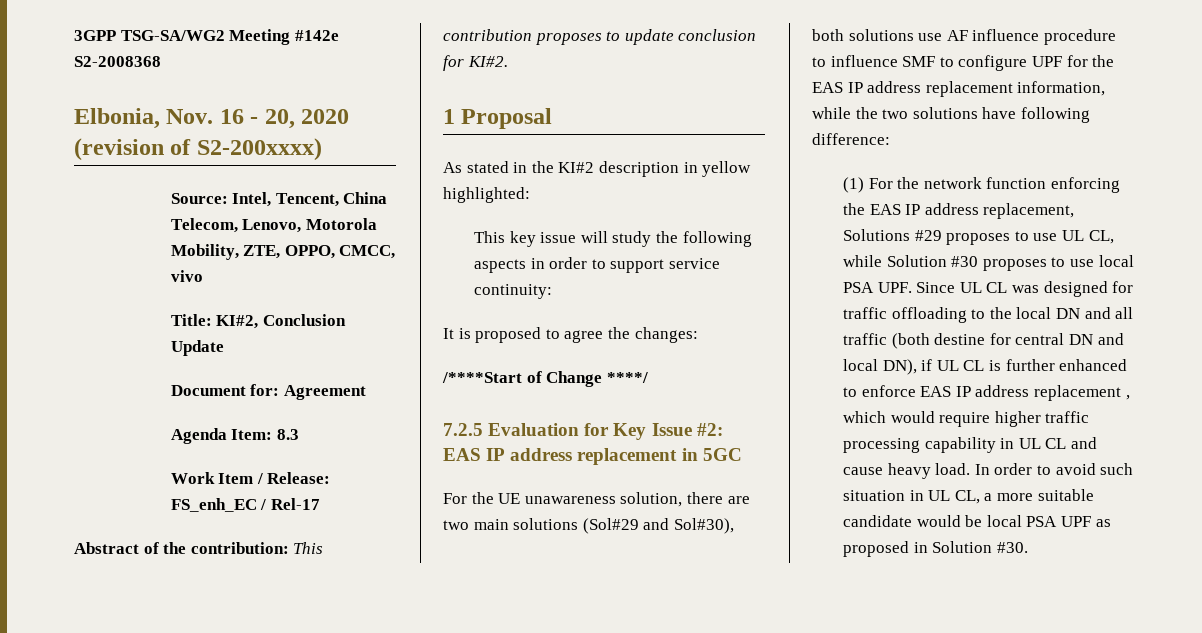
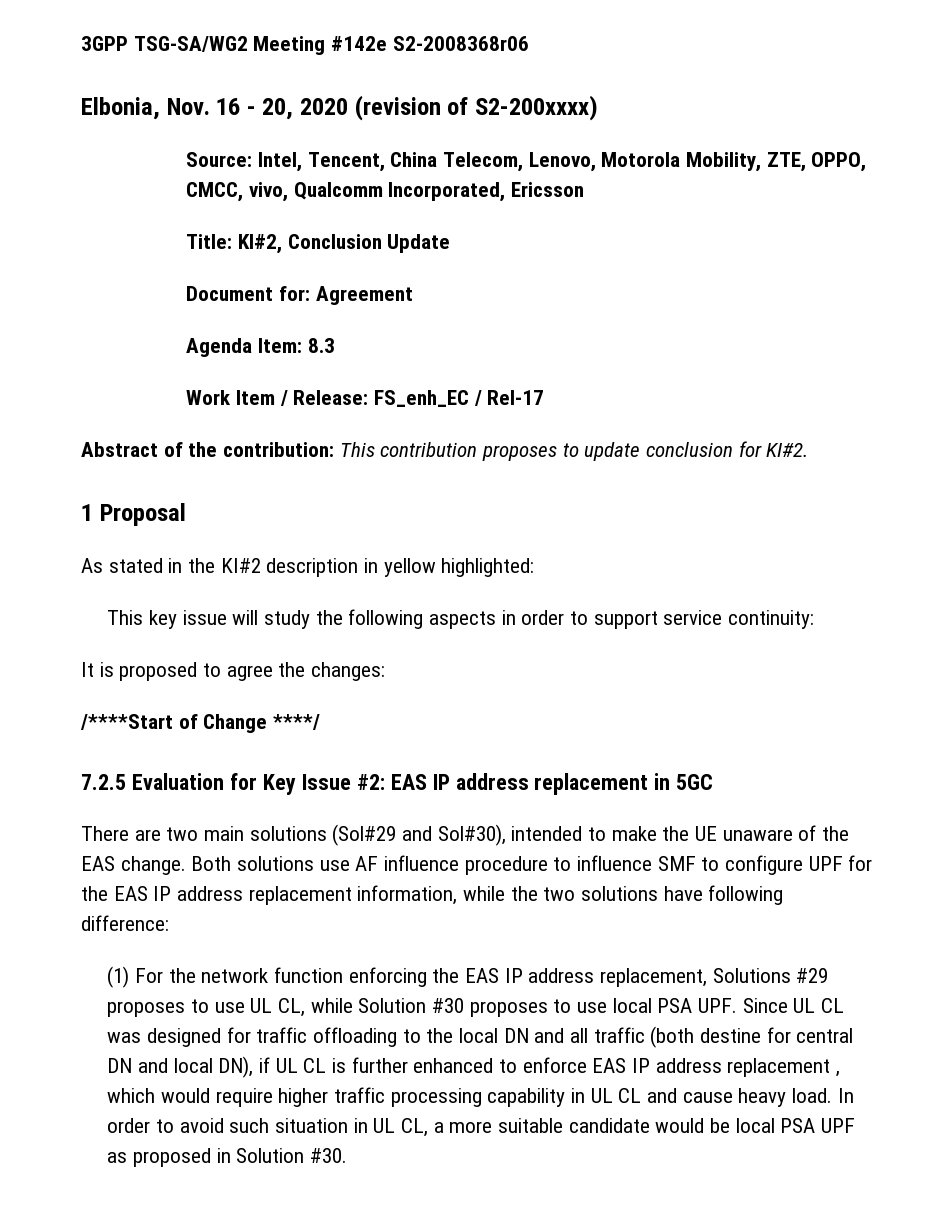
- 3GPP TSG-SA/WG2 Meeting #142e S2-2008368
+ 3GPP TSG-SA/WG2 Meeting #142e S2-2008368r06
- Source: Intel, Tencent, China Telecom, Lenovo, Motorola Mobility, ZTE, OPPO, CMCC, vivo
+ Source: Intel, Tencent, China Telecom, Lenovo, Motorola Mobility, ZTE, OPPO, CMCC, vivo, Qualcomm Incorporated, Ericsson
- For the UE unawareness solution, there are two main solutions (Sol#29 and Sol#30), both solutions use AF influence procedure to influence SMF to configure UPF for the EAS IP address replacement information, while the two solutions have following difference:
+ There are two main solutions (Sol#29 and Sol#30), intended to make the UE unaware of the EAS change. Both solutions use AF influence procedure to influence SMF to configure UPF for the EAS IP address replacement information, while the two solutions have following difference:

